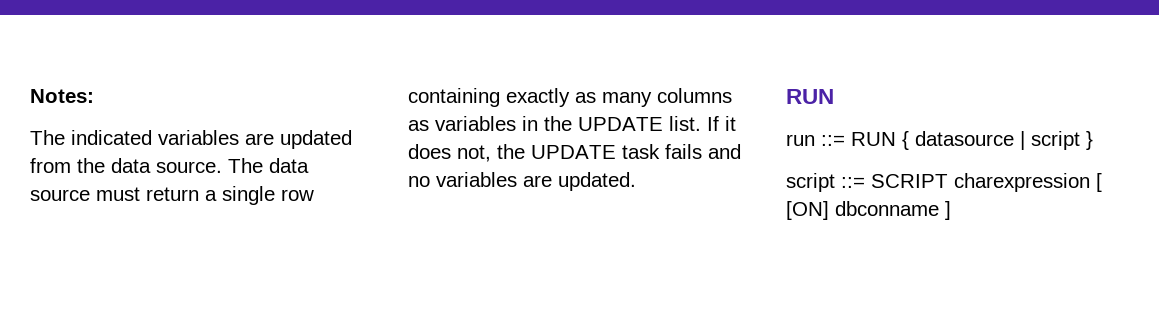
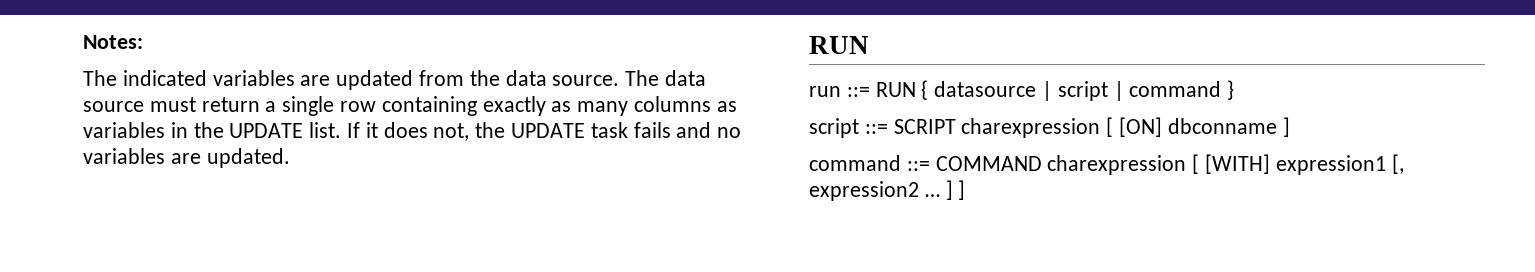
- run ::= RUN { datasource | script }
+ run ::= RUN { datasource | script | command }
+ command ::= COMMAND charexpression [ [WITH] expression1 [, expression2 … ] ]

